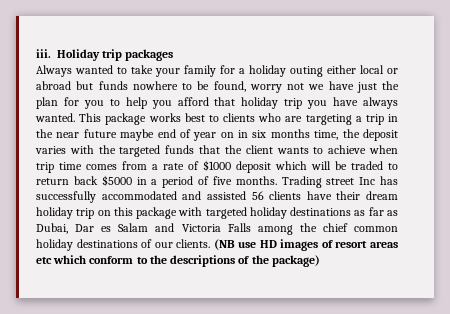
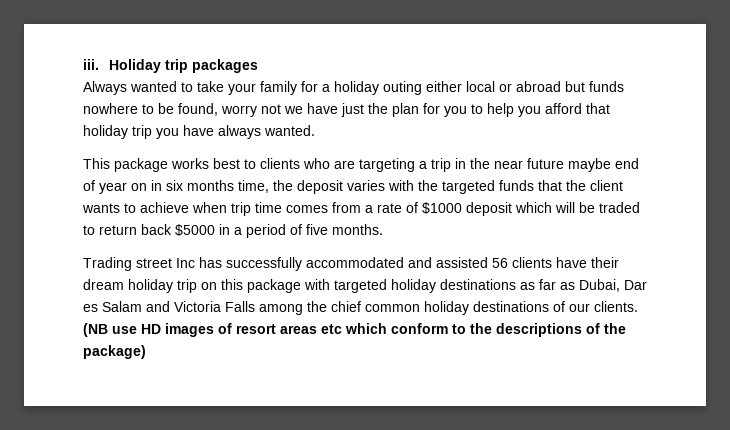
- Always wanted to take your family for a holiday outing either local or abroad but funds nowhere to be found, worry not we have just the plan for you to help you afford that holiday trip you have always wanted. This package works best to clients who are targeting a trip in the near future maybe end of year on in six months time, the deposit varies with the targeted funds that the client wants to achieve when trip time comes from a rate of $1000 deposit which will be traded to return back $5000 in a period of five months. Trading street Inc has successfully accommodated and assisted 56 clients have their dream holiday trip on this package with targeted holiday destinations as far as Dubai, Dar es Salam and Victoria Falls among the chief common holiday destinations of our clients.
+ Always wanted to take your family for a holiday outing either local or abroad but funds nowhere to be found, worry not we have just the plan for you to help you afford that holiday trip you have always wanted.
+ This package works best to clients who are targeting a trip in the near future maybe end of year on in six months time, the deposit varies with the targeted funds that the client wants to achieve when trip time comes from a rate of $1000 deposit which will be traded to return back $5000 in a period of five months.
+ Trading street Inc has successfully accommodated and assisted 56 clients have their dream holiday trip on this package with targeted holiday destinations as far as Dubai, Dar es Salam and Victoria Falls among the chief common holiday destinations of our clients.

